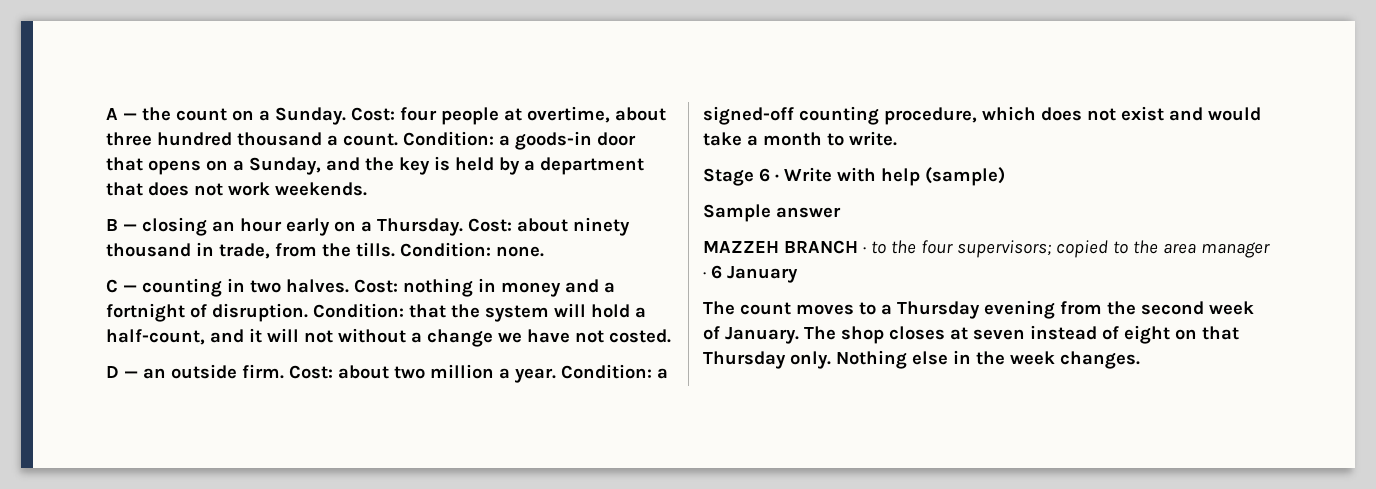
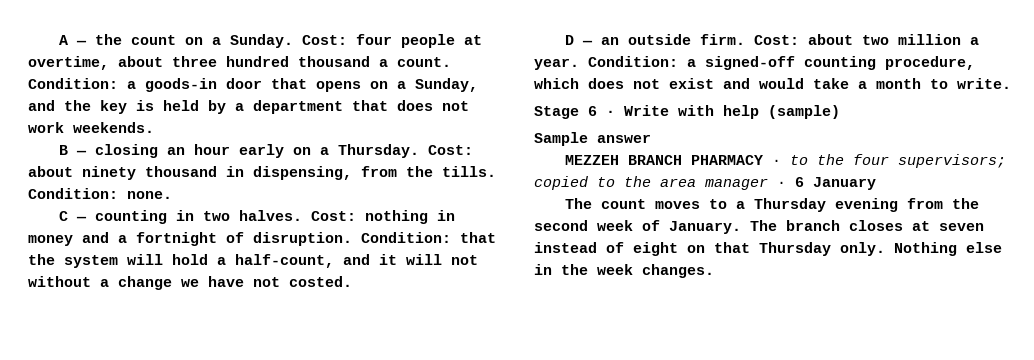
- Cost: about ninety thousand in trade, from the tills.
+ Cost: about ninety thousand in dispensing, from the tills.
- MAZZEH BRANCH · to the four supervisors; copied to the area manager · 6 January
+ MEZZEH BRANCH PHARMACY · to the four supervisors; copied to the area manager · 6 January
- The shop closes at seven instead of eight on that Thursday only.
+ The branch closes at seven instead of eight on that Thursday only.

